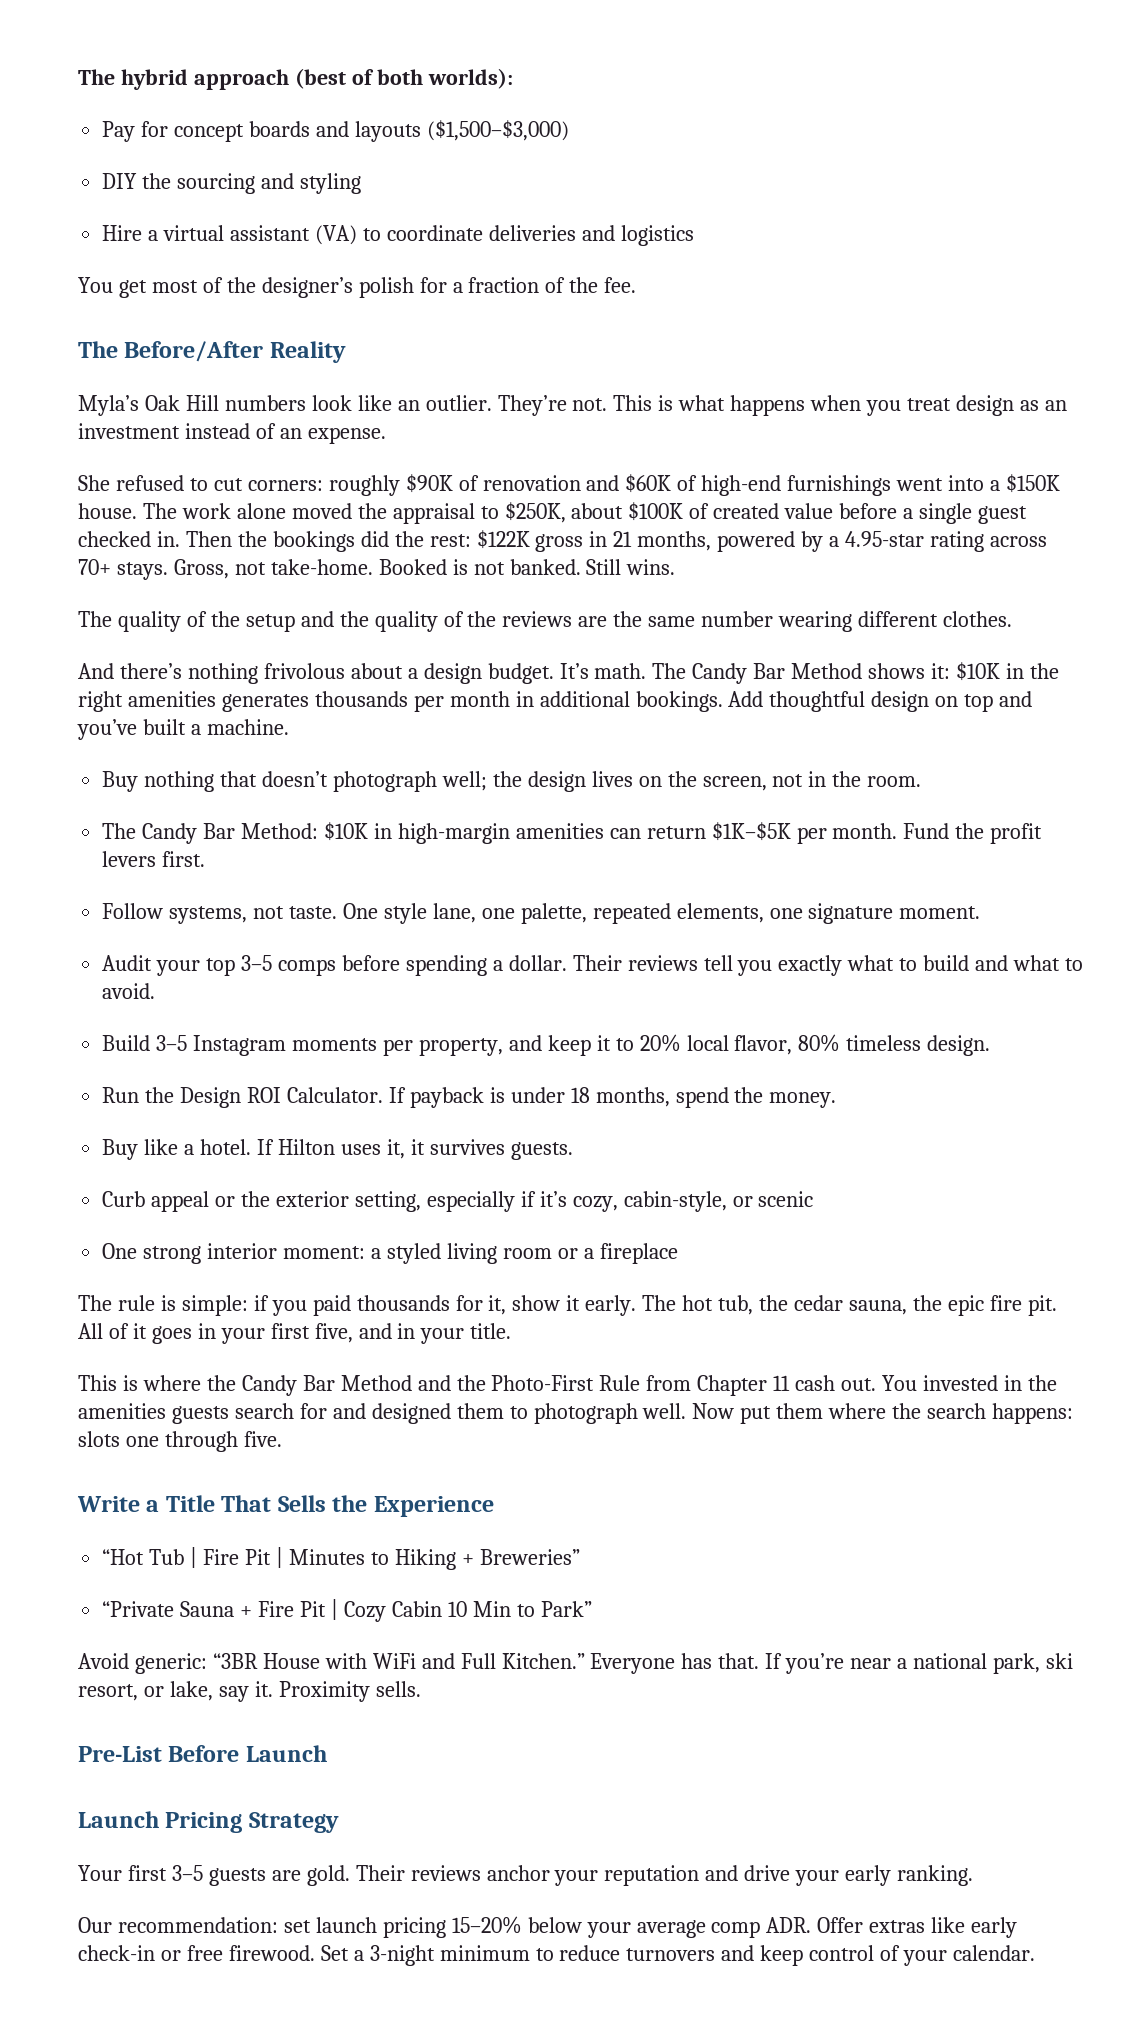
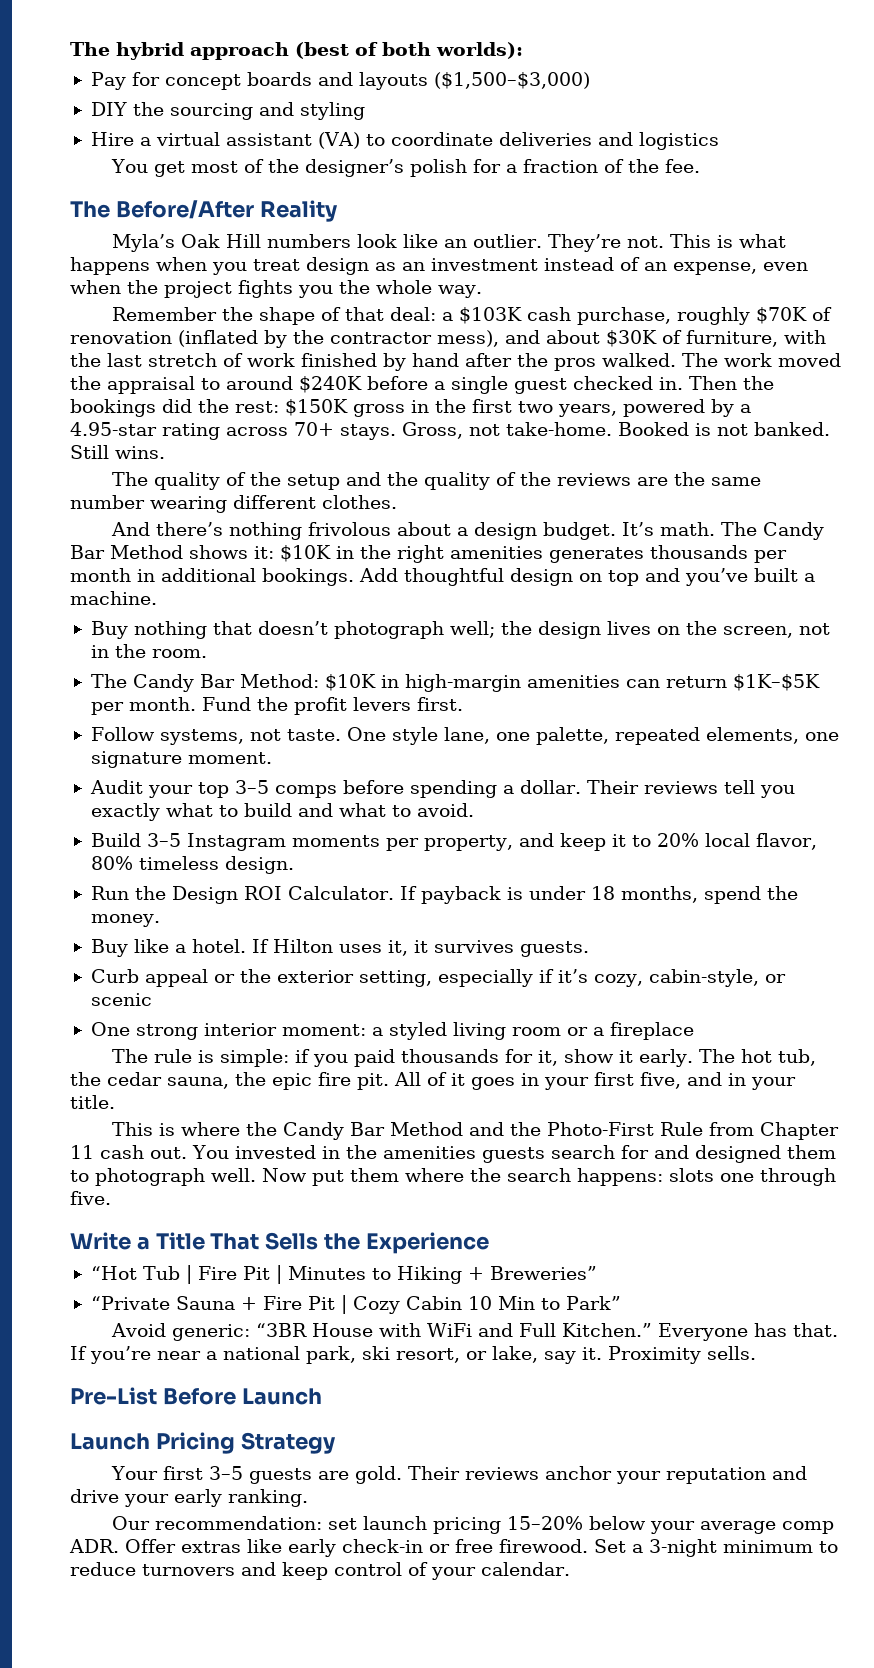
- This is what happens when you treat design as an investment instead of an expense.
- She refused to cut corners: roughly $90K of renovation and $60K of high-end furnishings went into a $150K house.
+ This is what happens when you treat design as an investment instead of an expense, even when the project fights you the whole way.
+ Remember the shape of that deal: a $103K cash purchase, roughly $70K of renovation (inflated by the contractor mess), and about $30K of furniture, with the last stretch of work finished by hand after the pros walked.
- The work alone moved the appraisal to $250K, about $100K of created value before a single guest checked in.
+ The work moved the appraisal to around $240K before a single guest checked in.
- Then the bookings did the rest: $122K gross in 21 months, powered by a 4.95-star rating across 70+ stays.
+ Then the bookings did the rest: $150K gross in the first two years, powered by a 4.95-star rating across 70+ stays.

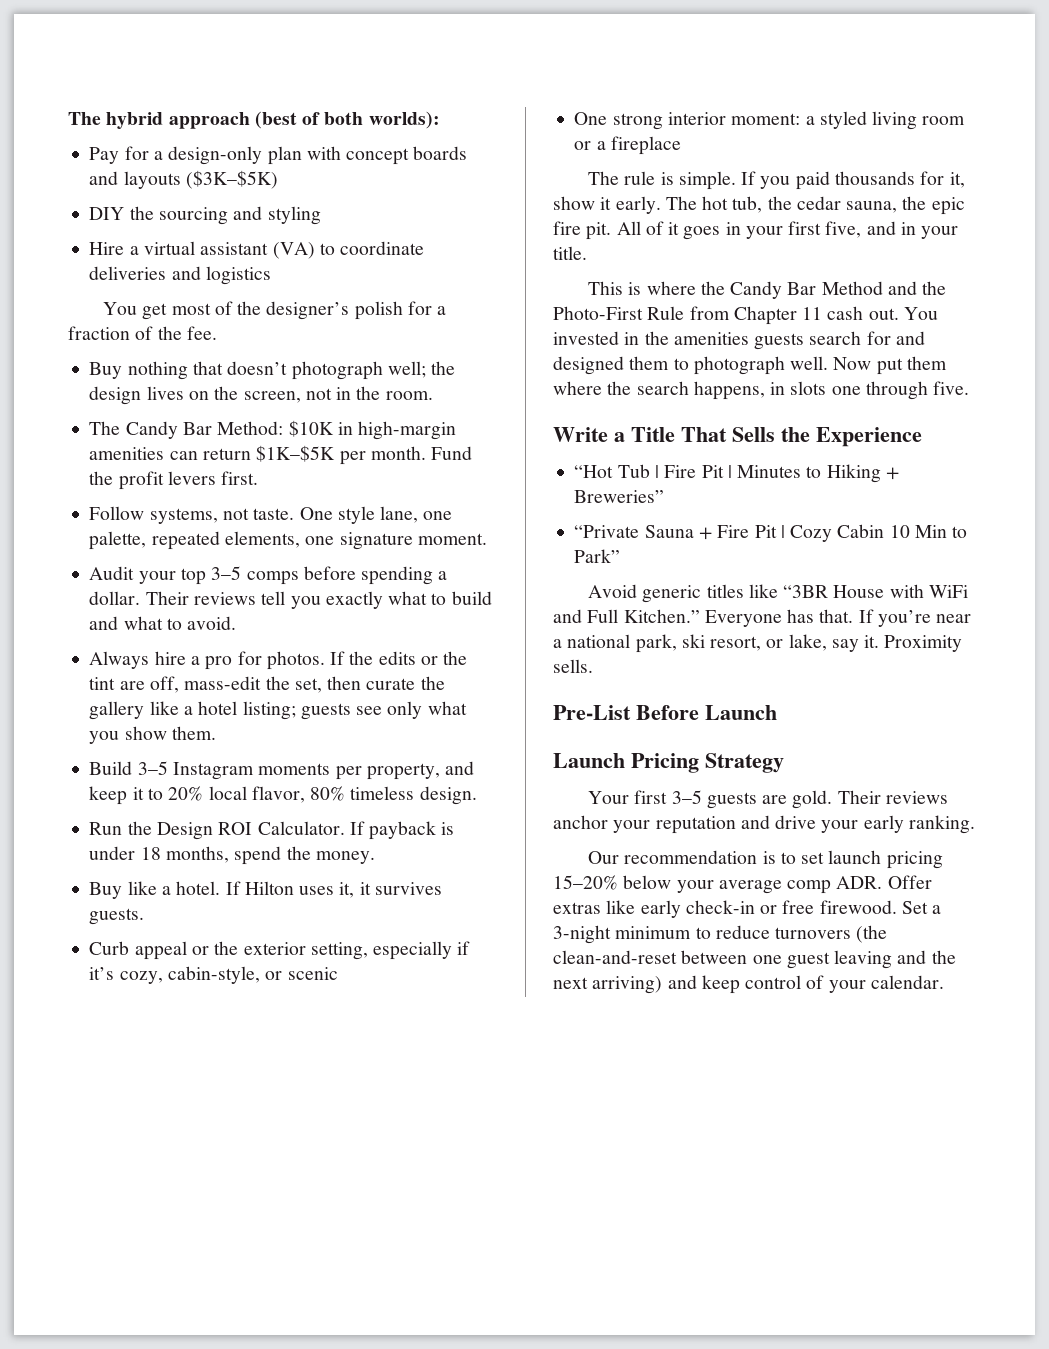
- Pay for concept boards and layouts ($1,500–$3,000)
+ Pay for a design-only plan with concept boards and layouts ($3K–$5K)
- The Before/After Reality
- Myla’s Oak Hill numbers look like an outlier. They’re not. This is what happens when you treat design as an investment instead of an expense, even when the project fights you the whole way.
- Remember the shape of that deal: a $103K cash purchase, roughly $70K of renovation (inflated by the contractor mess), and about $30K of furniture, with the last stretch of work finished by hand after the pros walked. The work moved the appraisal to around $240K before a single guest checked in. Then the bookings did the rest: $150K gross in the first two years, powered by a 4.95-star rating across 70+ stays. Gross, not take-home. Booked is not banked. Still wins.
- The quality of the setup and the quality of the reviews are the same number wearing different clothes.
- And there’s nothing frivolous about a design budget. It’s math. The Candy Bar Method shows it: $10K in the right amenities generates thousands per month in additional bookings. Add thoughtful design on top and you’ve built a machine.
+ Always hire a pro for photos. If the edits or the tint are off, mass-edit the set, then curate the gallery like a hotel listing; guests see only what you show them.
- The rule is simple: if you paid thousands for it, show it early.
+ The rule is simple. If you paid thousands for it, show it early.
- Now put them where the search happens: slots one through five.
+ Now put them where the search happens, in slots one through five.
- Avoid generic: “3BR House with WiFi and Full Kitchen.”
+ Avoid generic titles like “3BR House with WiFi and Full Kitchen.”
- Our recommendation: set launch pricing 15–20% below your average comp ADR. Offer extras like early check-in or free firewood.
+ Our recommendation is to set launch pricing 15–20% below your average comp ADR. Offer extras like early check-in or free firewood.
- Set a 3-night minimum to reduce turnovers and keep control of your calendar.
+ Set a 3-night minimum to reduce turnovers (the clean-and-reset between one guest leaving and the next arriving) and keep control of your calendar.

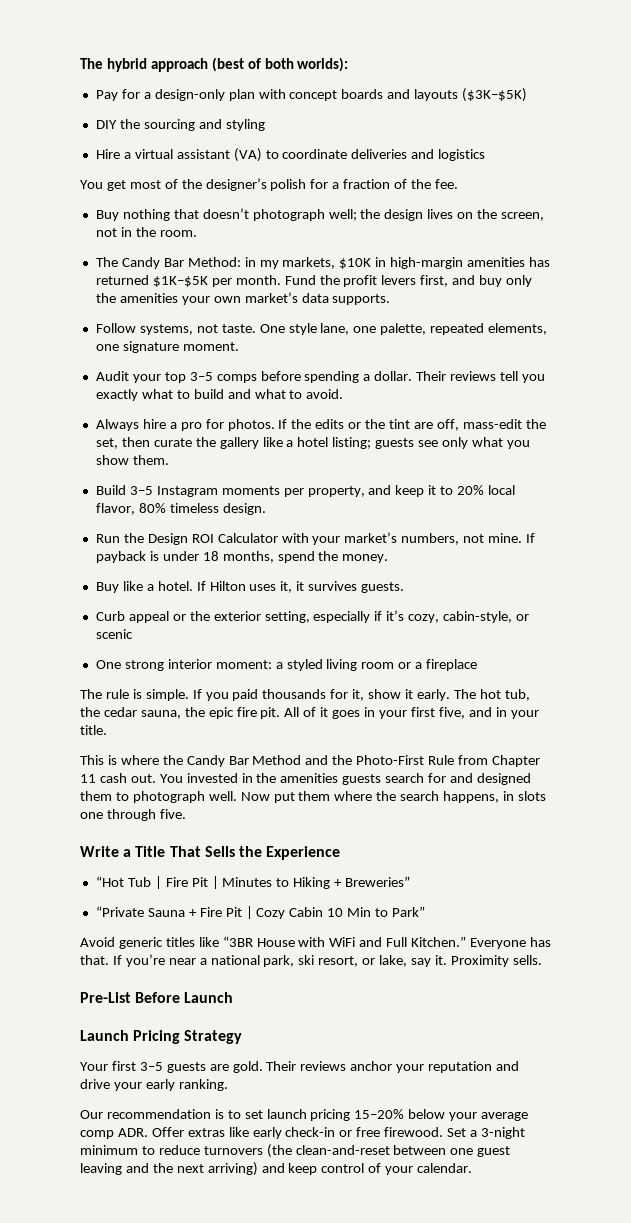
- The Candy Bar Method: $10K in high-margin amenities can return $1K–$5K per month.
+ The Candy Bar Method: in my markets, $10K in high-margin amenities has returned $1K–$5K per month.
- Fund the profit levers first.
+ Fund the profit levers first, and buy only the amenities your own market’s data supports.
- Run the Design ROI Calculator.
+ Run the Design ROI Calculator with your market’s numbers, not mine.

